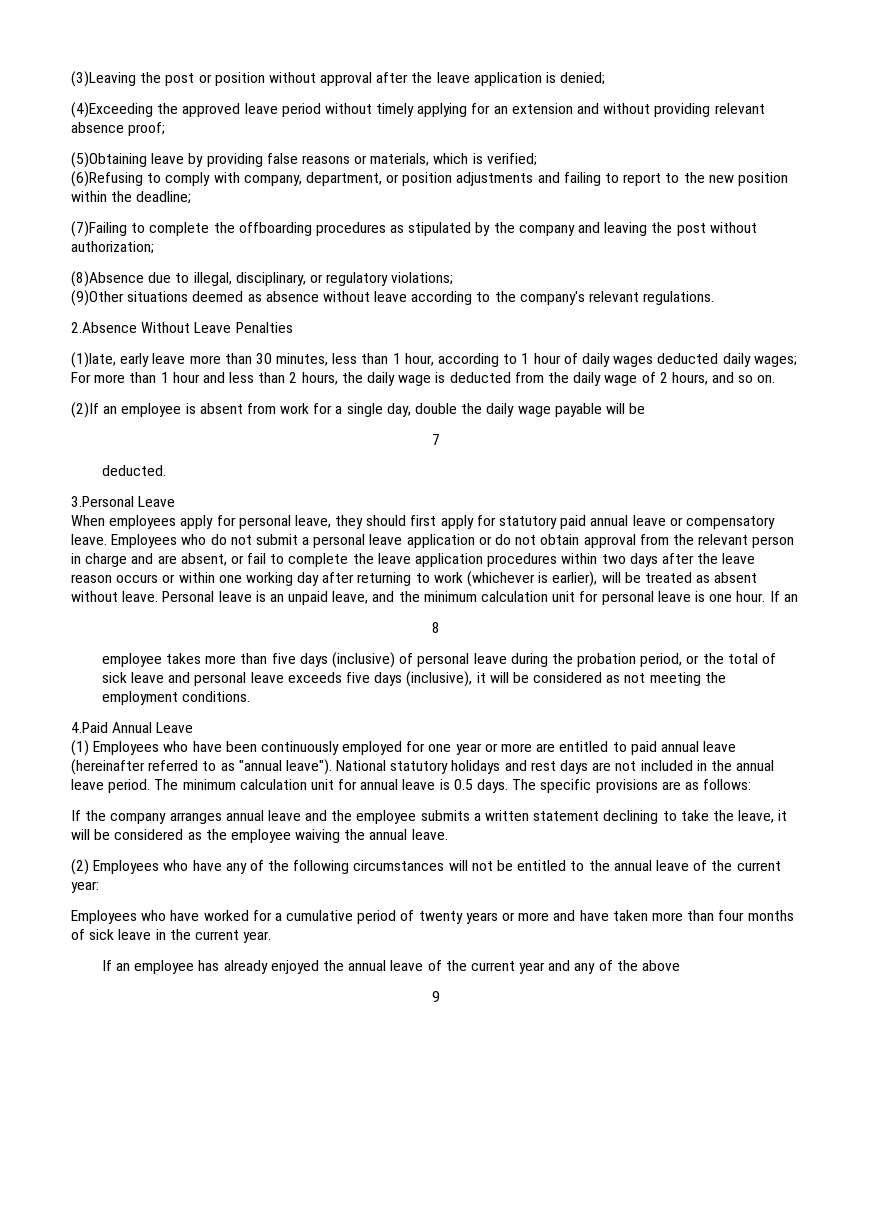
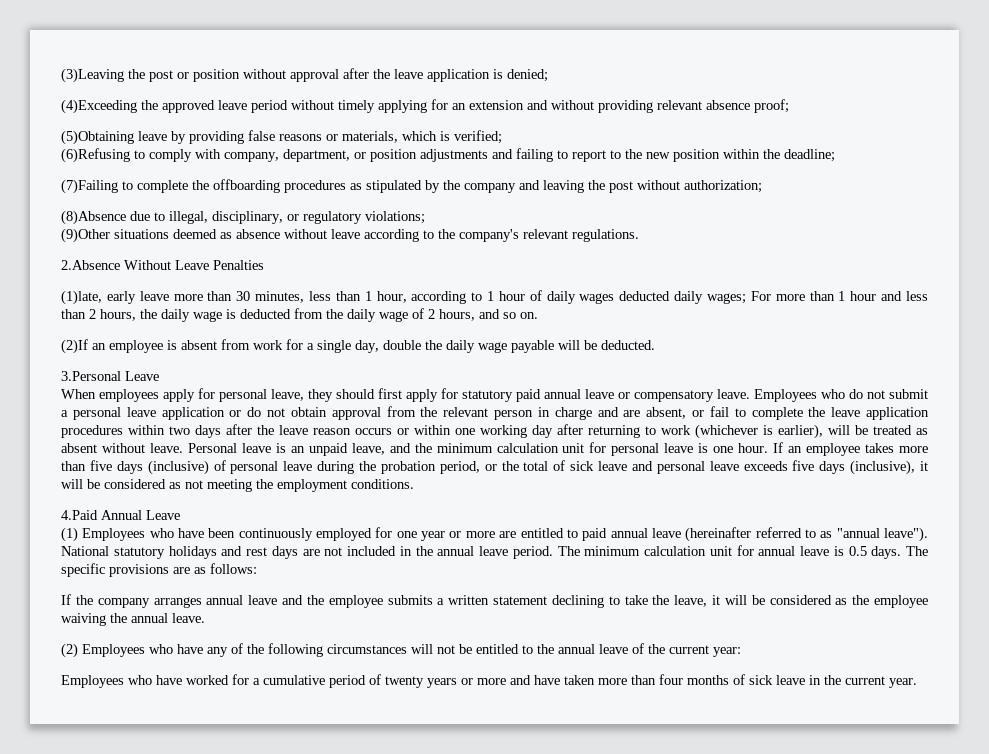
- (2)If an employee is absent from work for a single day, double the daily wage payable will be
- 7
- deducted.
+ (2)If an employee is absent from work for a single day, double the daily wage payable will be deducted.
- Personal leave is an unpaid leave, and the minimum calculation unit for personal leave is one hour. If an
- 8
- employee takes more than five days (inclusive) of personal leave during the probation period, or the total of sick leave and personal leave exceeds five days (inclusive), it will be considered as not meeting the employment conditions.
+ Personal leave is an unpaid leave, and the minimum calculation unit for personal leave is one hour. If an employee takes more than five days (inclusive) of personal leave during the probation period, or the total of sick leave and personal leave exceeds five days (inclusive), it will be considered as not meeting the employment conditions.
- If an employee has already enjoyed the annual leave of the current year and any of the above
- 9

